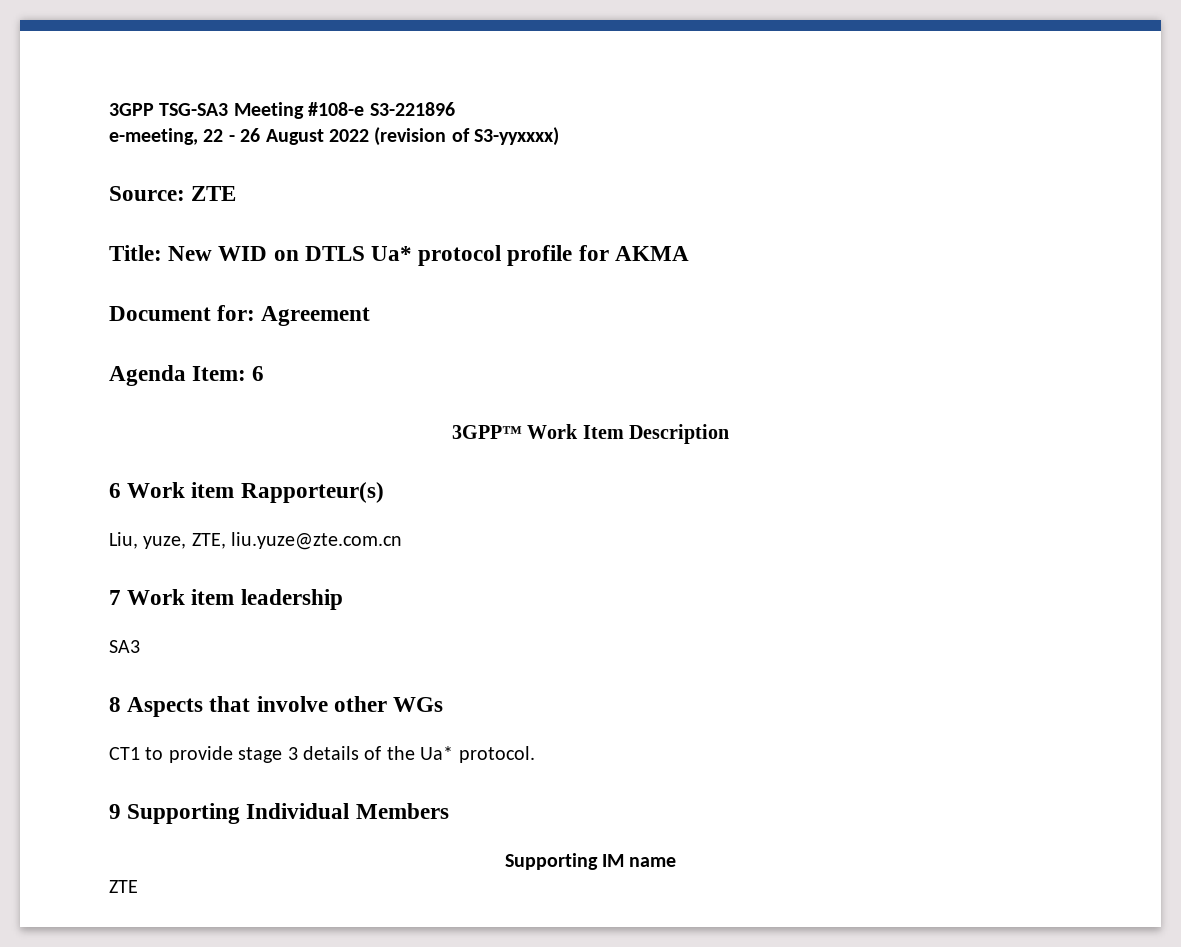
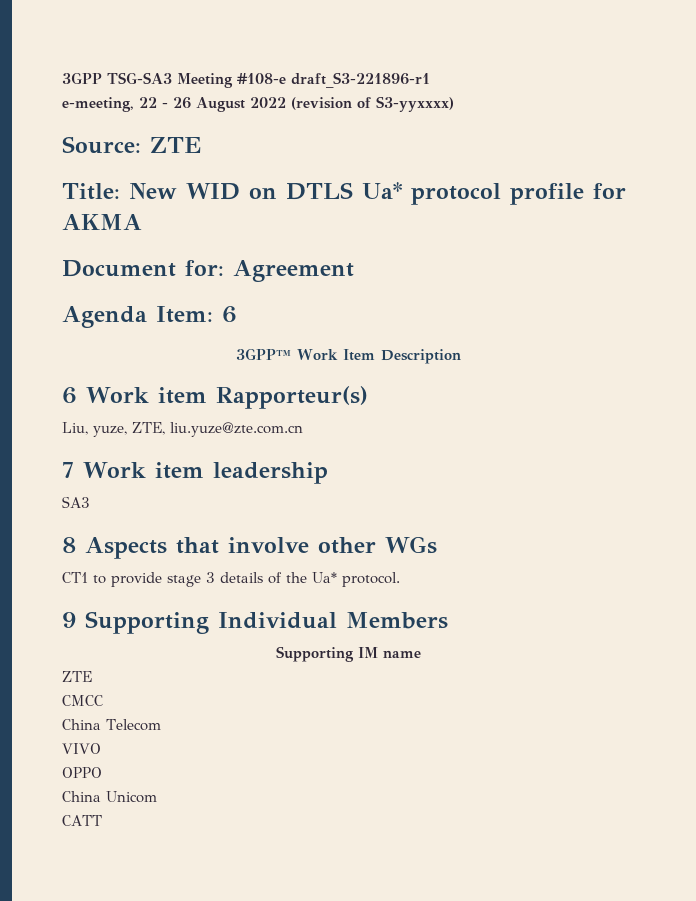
- 3GPP TSG-SA3 Meeting #108-e S3-221896
+ 3GPP TSG-SA3 Meeting #108-e draft_S3-221896-r1
+ CMCC
+ China Telecom
+ VIVO
+ OPPO
+ China Unicom
+ CATT

